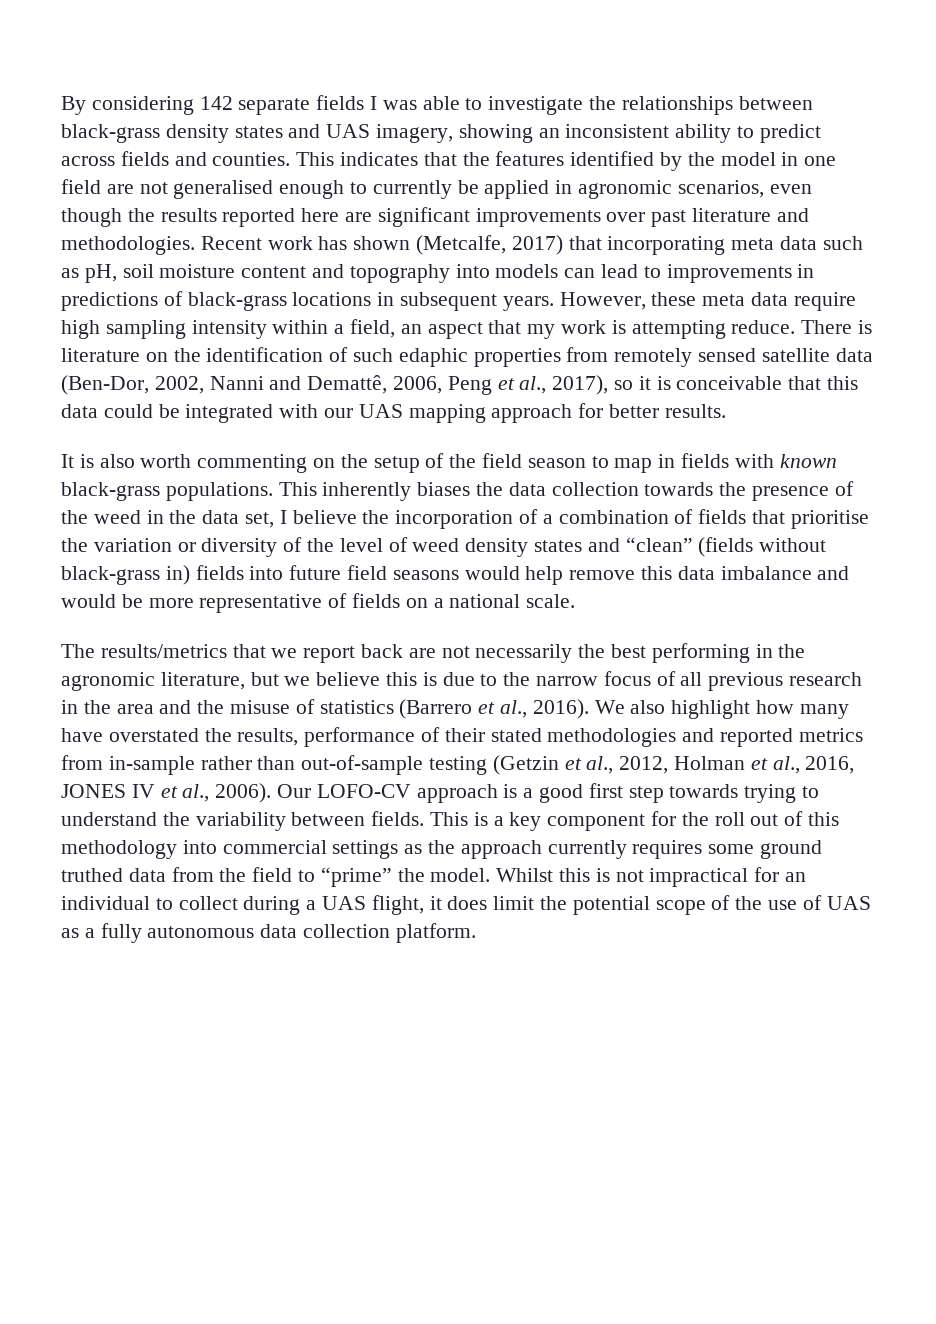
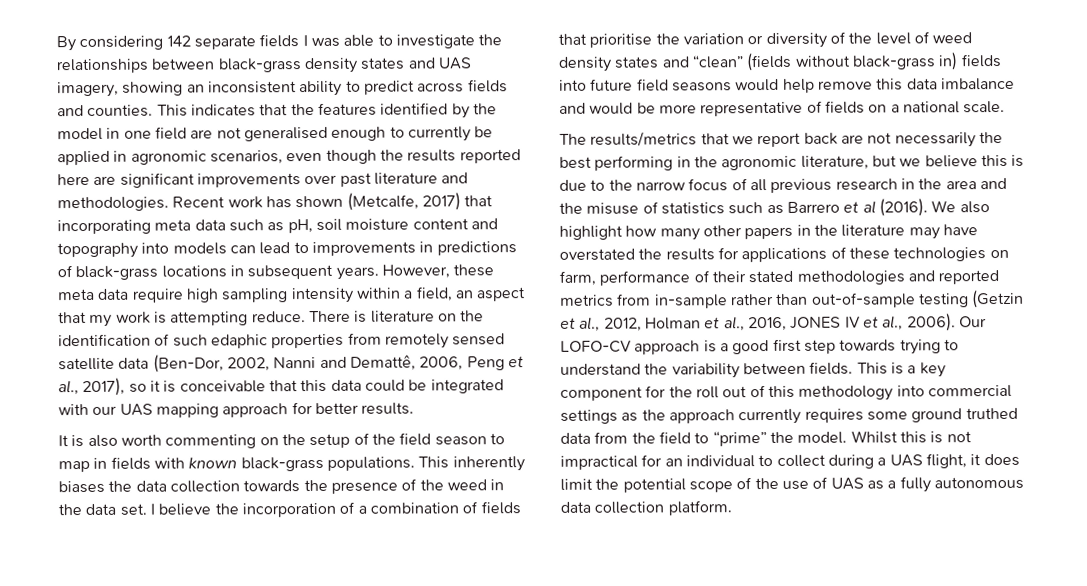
- This inherently biases the data collection towards the presence of the weed in the data set, I believe the incorporation of a combination of fields that prioritise the variation or diversity of the level of weed density states and “clean” (fields without black-grass in) fields into future field seasons would help remove this data imbalance and would be more representative of fields on a national scale.
+ This inherently biases the data collection towards the presence of the weed in the data set. I believe the incorporation of a combination of fields that prioritise the variation or diversity of the level of weed density states and “clean” (fields without black-grass in) fields into future field seasons would help remove this data imbalance and would be more representative of fields on a national scale.
- The results/metrics that we report back are not necessarily the best performing in the agronomic literature, but we believe this is due to the narrow focus of all previous research in the area and the misuse of statistics (Barrero et al., 2016).
+ The results/metrics that we report back are not necessarily the best performing in the agronomic literature, but we believe this is due to the narrow focus of all previous research in the area and the misuse of statistics such as Barrero et al (2016).
- We also highlight how many have overstated the results, performance of their stated methodologies and reported metrics from in-sample rather than out-of-sample testing (Getzin et al., 2012, Holman et al., 2016, JONES IV et al., 2006).
+ We also highlight how many other papers in the literature may have overstated the results for applications of these technologies on farm, performance of their stated methodologies and reported metrics from in-sample rather than out-of-sample testing (Getzin et al., 2012, Holman et al., 2016, JONES IV et al., 2006).

